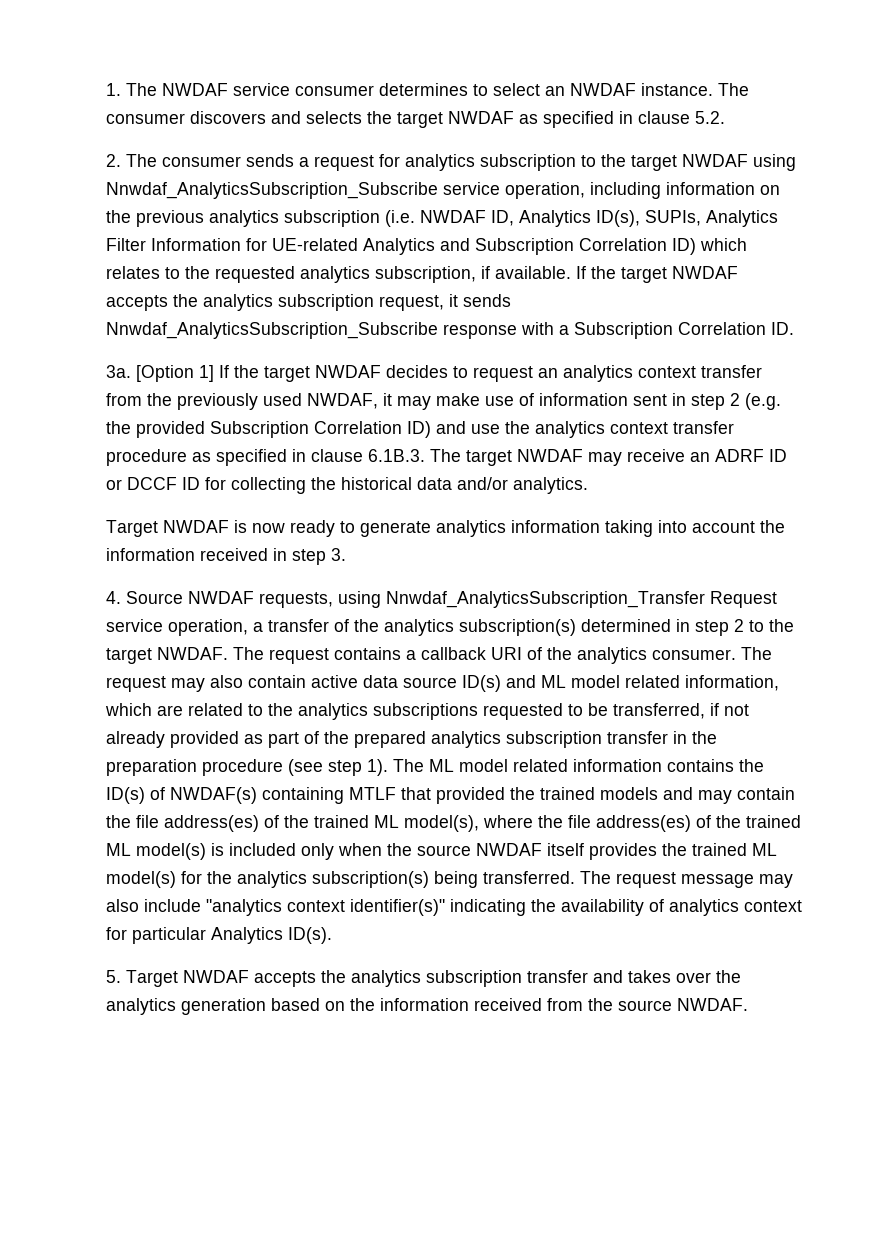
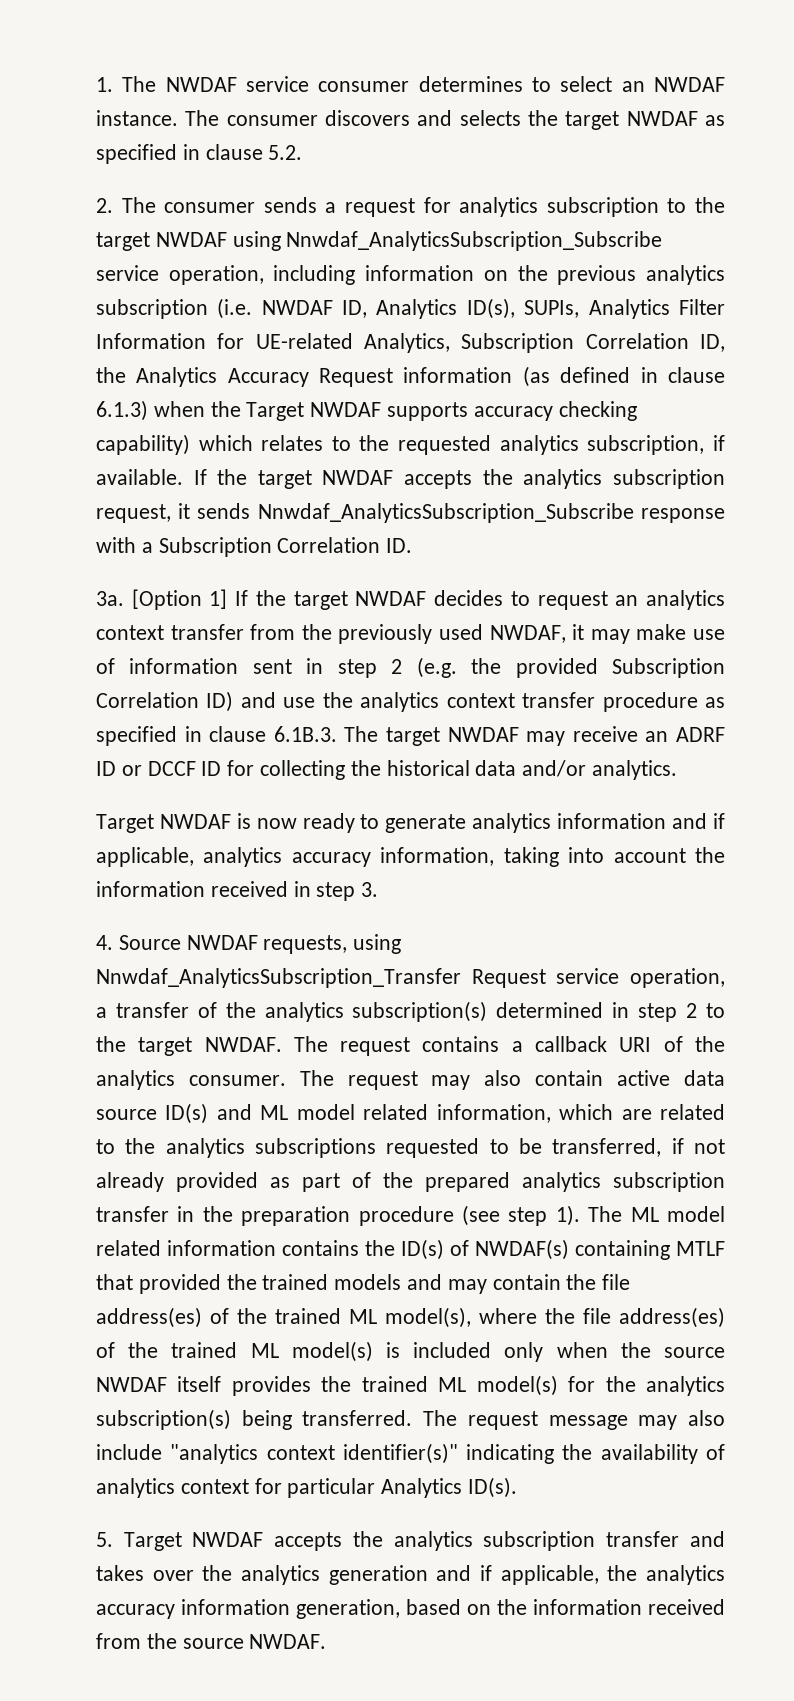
- 2. The consumer sends a request for analytics subscription to the target NWDAF using Nnwdaf_AnalyticsSubscription_Subscribe service operation, including information on the previous analytics subscription (i.e. NWDAF ID, Analytics ID(s), SUPIs, Analytics Filter Information for UE-related Analytics and Subscription Correlation ID) which relates to the requested analytics subscription, if available.
+ 2. The consumer sends a request for analytics subscription to the target NWDAF using Nnwdaf_AnalyticsSubscription_Subscribe service operation, including information on the previous analytics subscription (i.e. NWDAF ID, Analytics ID(s), SUPIs, Analytics Filter Information for UE-related Analytics, Subscription Correlation ID, the Analytics Accuracy Request information (as defined in clause 6.1.3) when the Target NWDAF supports accuracy checking capability) which relates to the requested analytics subscription, if available.
- Target NWDAF is now ready to generate analytics information taking into account the information received in step 3.
+ Target NWDAF is now ready to generate analytics information and if applicable, analytics accuracy information, taking into account the information received in step 3.
- 5. Target NWDAF accepts the analytics subscription transfer and takes over the analytics generation based on the information received from the source NWDAF.
+ 5. Target NWDAF accepts the analytics subscription transfer and takes over the analytics generation and if applicable, the analytics accuracy information generation, based on the information received from the source NWDAF.

